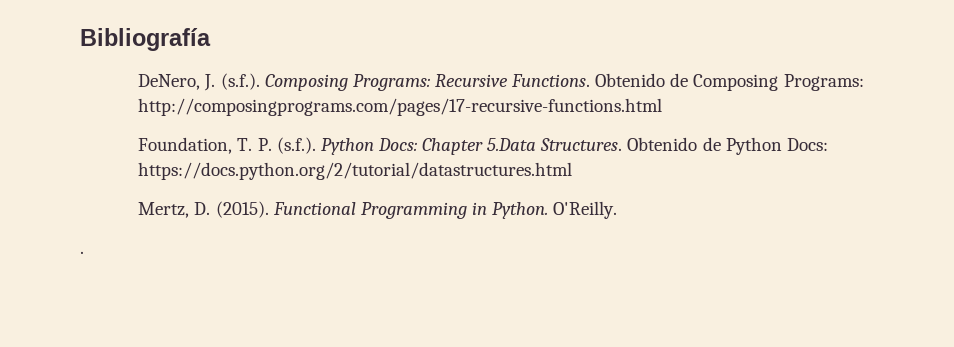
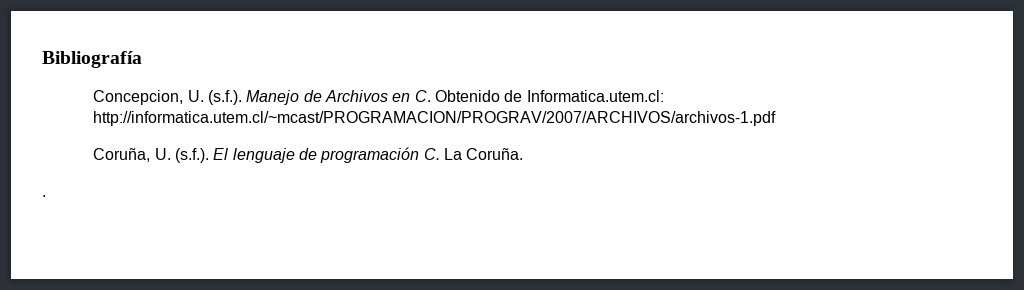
- DeNero, J. (s.f.). Composing Programs: Recursive Functions. Obtenido de Composing Programs: http://composingprograms.com/pages/17-recursive-functions.html
- Foundation, T. P. (s.f.). Python Docs: Chapter 5.Data Structures. Obtenido de Python Docs: https://docs.python.org/2/tutorial/datastructures.html
- Mertz, D. (2015). Functional Programming in Python. O'Reilly.
+ Concepcion, U. (s.f.). Manejo de Archivos en C. Obtenido de Informatica.utem.cl: http://informatica.utem.cl/~mcast/PROGRAMACION/PROGRAV/2007/ARCHIVOS/archivos-1.pdf
+ Coruña, U. (s.f.). El lenguaje de programación C. La Coruña.

